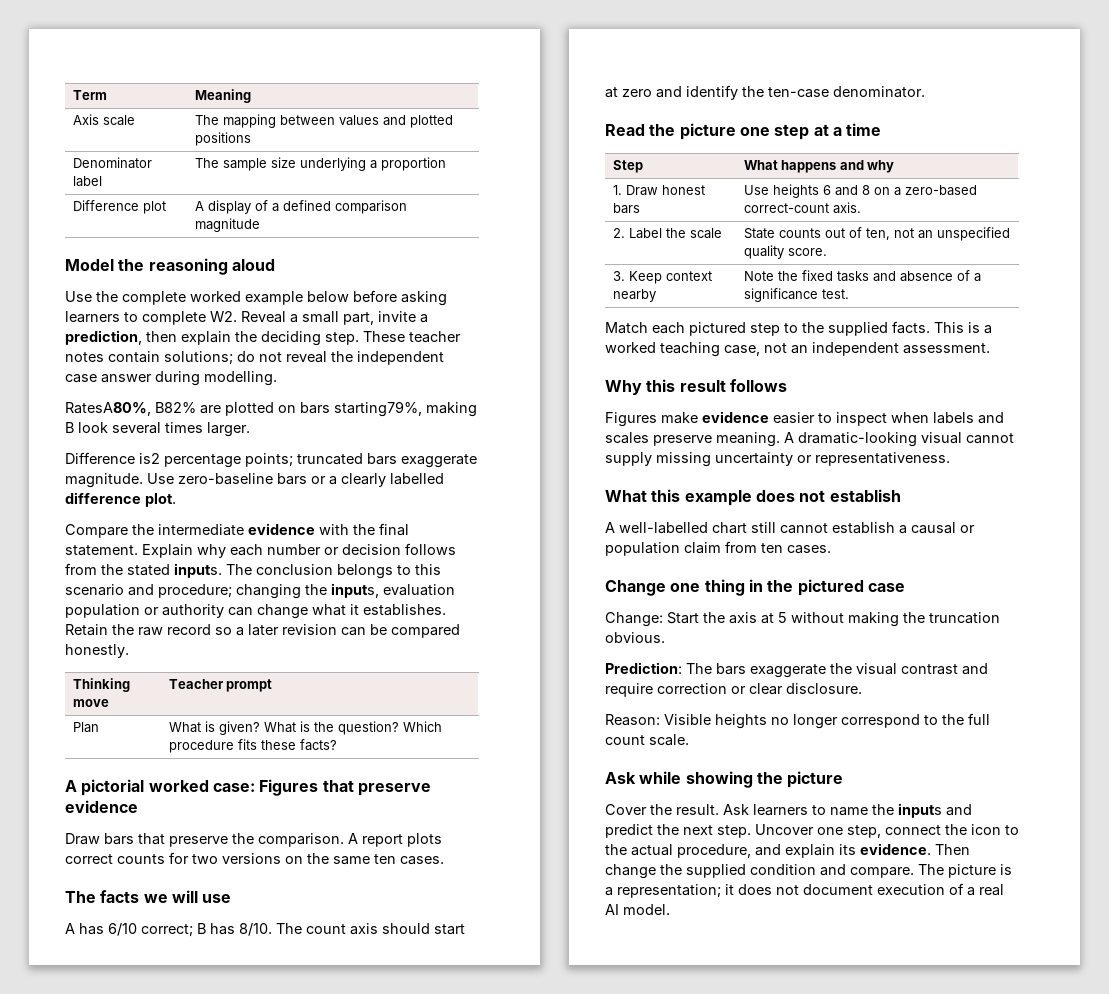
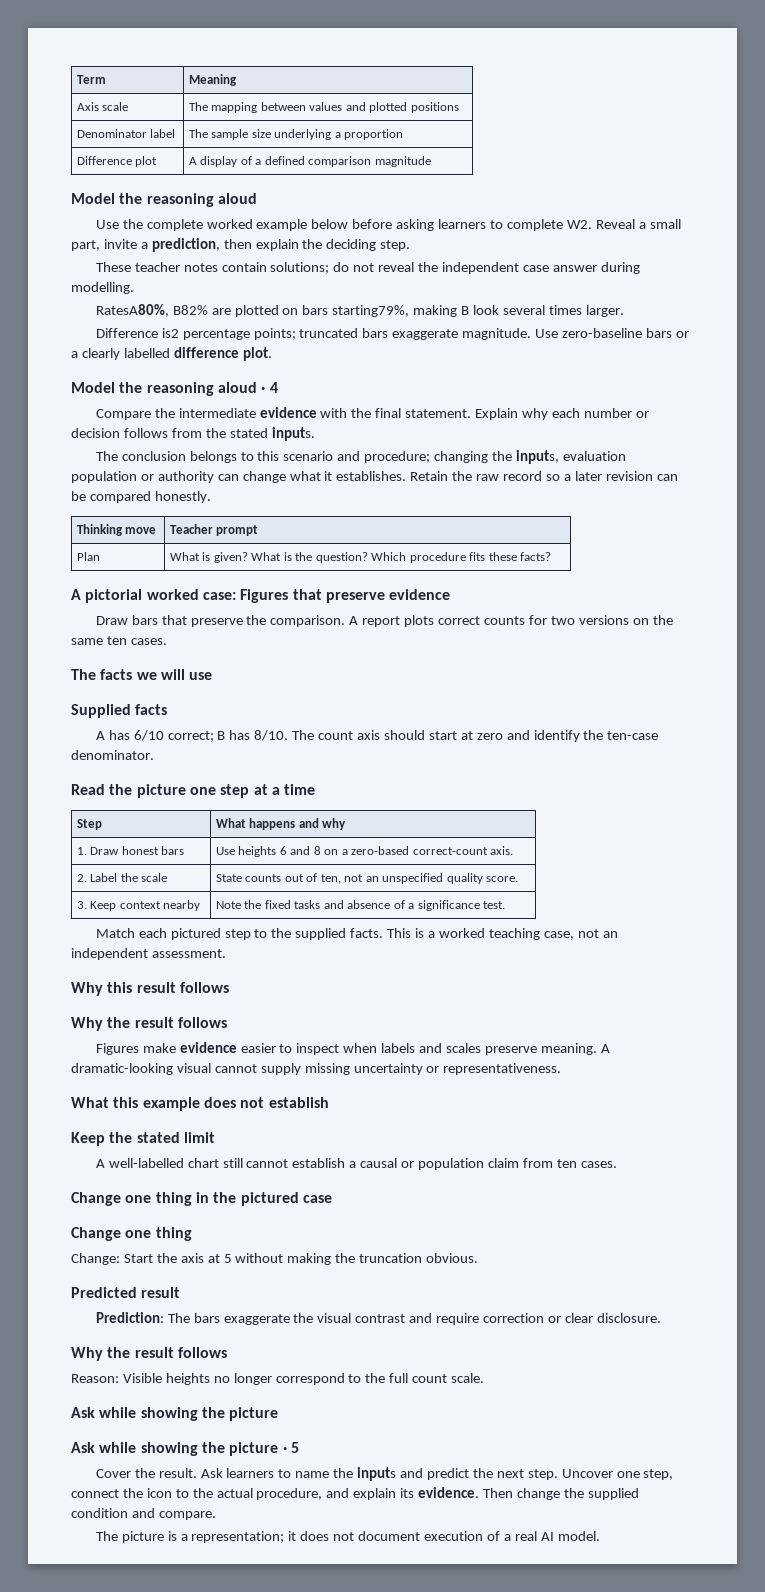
- Use the complete worked example below before asking learners to complete W2. Reveal a small part, invite a prediction, then explain the deciding step. These teacher notes contain solutions; do not reveal the independent case answer during modelling.
+ Use the complete worked example below before asking learners to complete W2. Reveal a small part, invite a prediction, then explain the deciding step.
+ These teacher notes contain solutions; do not reveal the independent case answer during modelling.
+ Model the reasoning aloud · 4
- Explain why each number or decision follows from the stated inputs. The conclusion belongs to this scenario and procedure; changing the inputs, evaluation population or authority can change what it establishes.
+ Explain why each number or decision follows from the stated inputs.
+ The conclusion belongs to this scenario and procedure; changing the inputs, evaluation population or authority can change what it establishes.
+ Supplied facts
  Why this result follows
+ Why the result follows
+ Keep the stated limit
  Change one thing in the pictured case
+ Change one thing
+ Predicted result
  Prediction: The bars exaggerate the visual contrast and require correction or clear disclosure.
+ Why the result follows
+ Ask while showing the picture · 5
- Then change the supplied condition and compare. The picture is a representation; it does not document execution of a real AI model.
+ Then change the supplied condition and compare.
+ The picture is a representation; it does not document execution of a real AI model.

